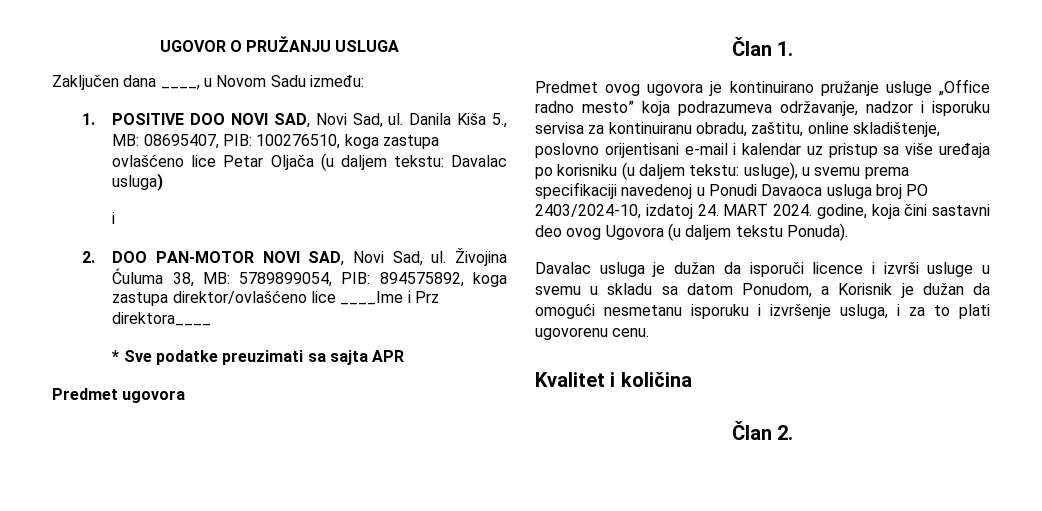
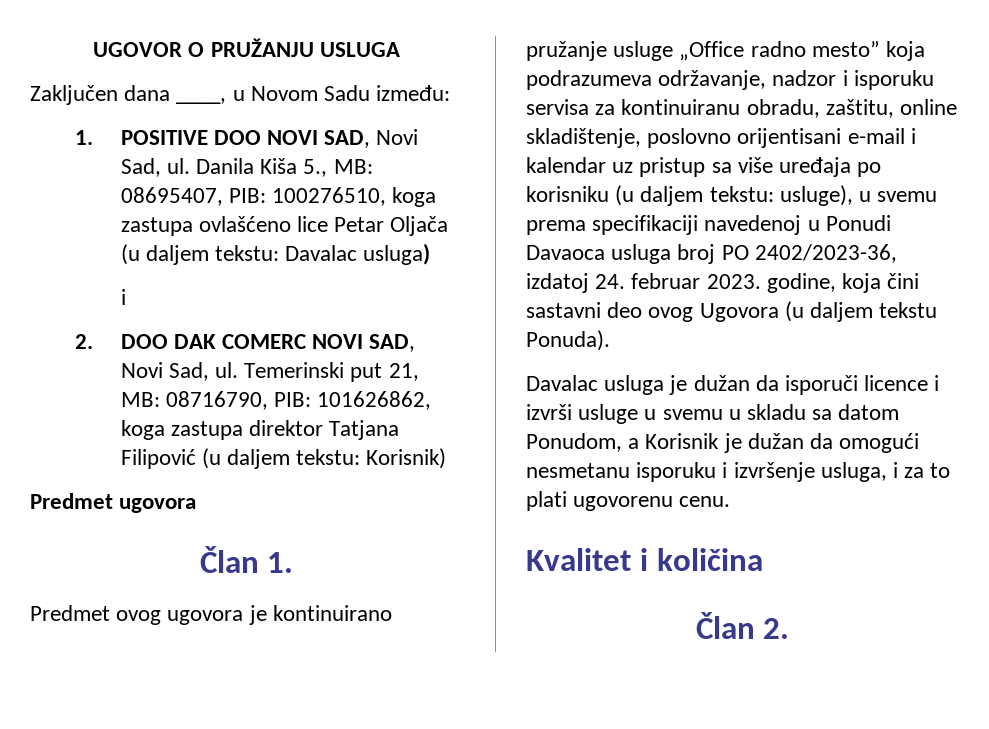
- 2. DOO PAN-MOTOR NOVI SAD, Novi Sad, ul. Živojina Ćuluma 38, MB: 5789899054, PIB: 894575892, koga zastupa direktor/ovlašćeno lice ____Ime i Prz direktora____
- * Sve podatke preuzimati sa sajta APR
+ 2. DOO DAK COMERC NOVI SAD, Novi Sad, ul. Temerinski put 21, MB: 08716790, PIB: 101626862, koga zastupa direktor Tatjana Filipović (u daljem tekstu: Korisnik)
- usluge), u svemu prema specifikaciji navedenoj u Ponudi Davaoca usluga broj PO 2403/2024-10, izdatoj 24. MART 2024. godine, koja čini sastavni deo ovog Ugovora (u daljem tekstu Ponuda).
+ usluge), u svemu prema specifikaciji navedenoj u Ponudi Davaoca usluga broj PO 2402/2023-36, izdatoj 24. februar 2023. godine, koja čini sastavni deo ovog Ugovora (u daljem tekstu Ponuda).

